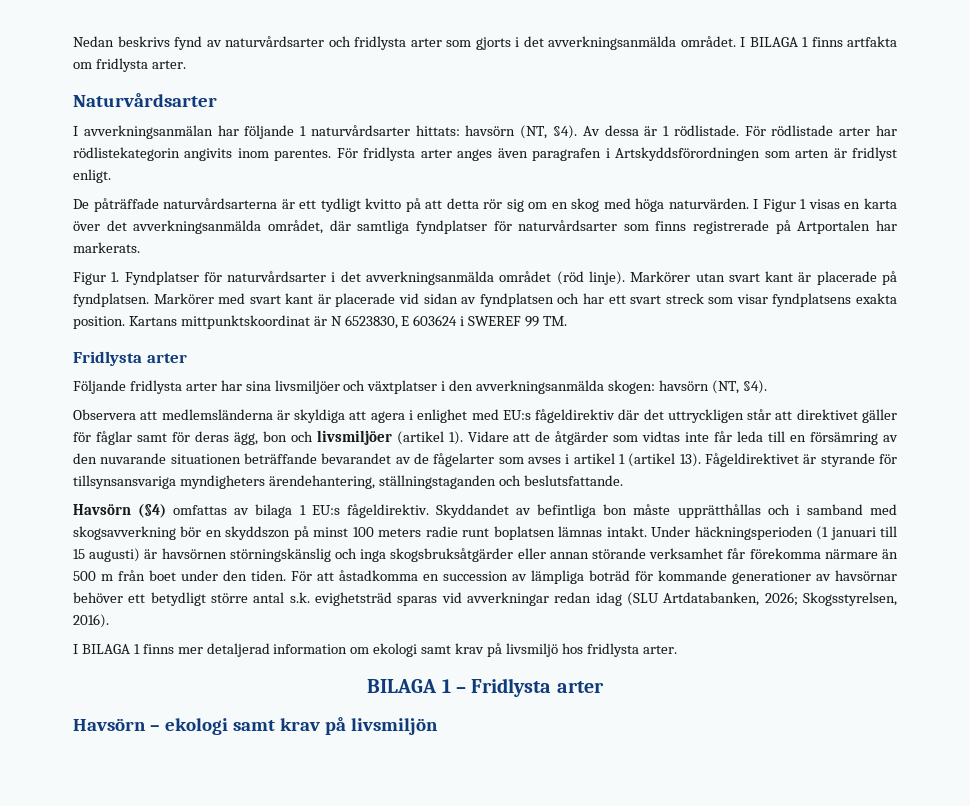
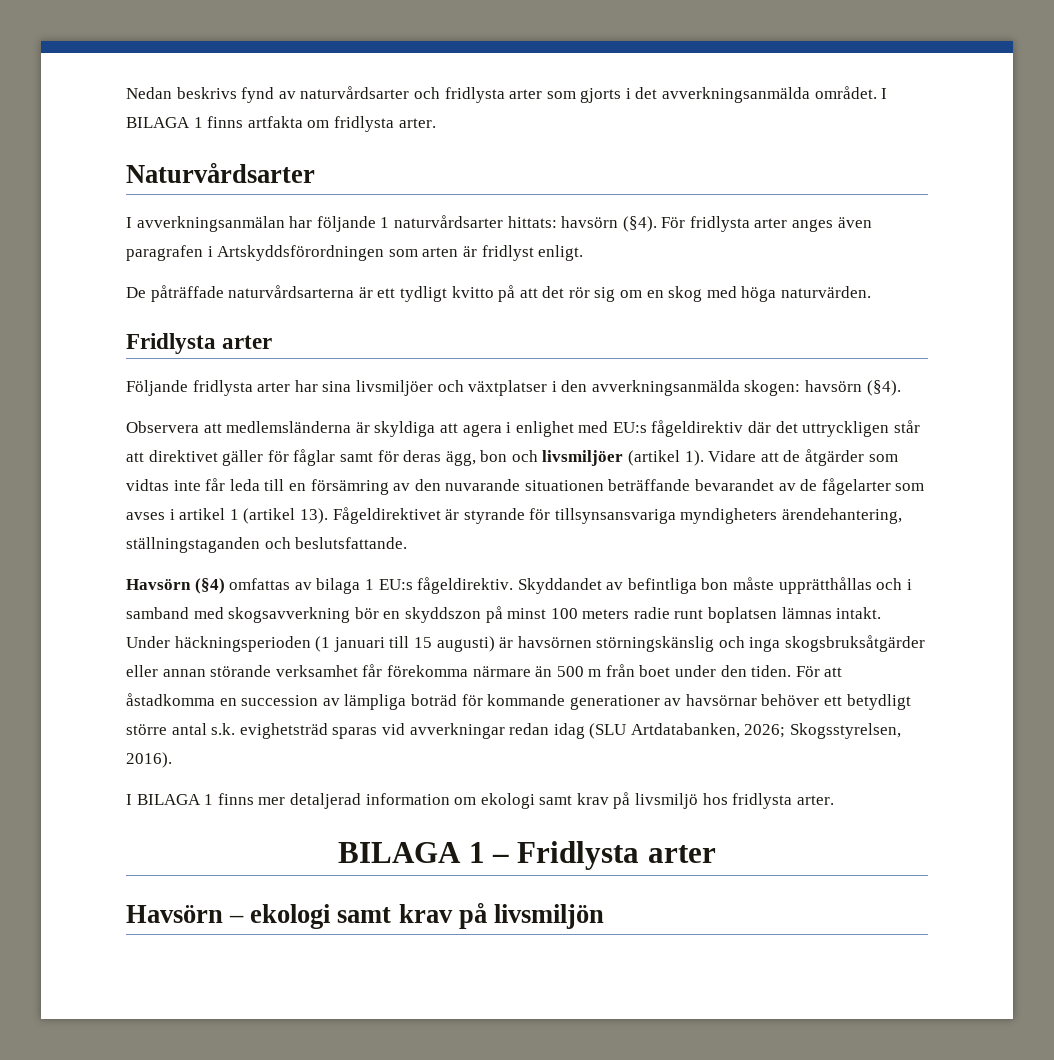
- I avverkningsanmälan har följande 1 naturvårdsarter hittats: havsörn (NT, §4). Av dessa är 1 rödlistade. För rödlistade arter har rödlistekategorin angivits inom parentes.
+ I avverkningsanmälan har följande 1 naturvårdsarter hittats: havsörn (§4).
- De påträffade naturvårdsarterna är ett tydligt kvitto på att detta rör sig om en skog med höga naturvärden. I Figur 1 visas en karta över det avverkningsanmälda området, där samtliga fyndplatser för naturvårdsarter som finns registrerade på Artportalen har markerats.
- Figur 1. Fyndplatser för naturvårdsarter i det avverkningsanmälda området (röd linje). Markörer utan svart kant är placerade på fyndplatsen. Markörer med svart kant är placerade vid sidan av fyndplatsen och har ett svart streck som visar fyndplatsens exakta position. Kartans mittpunktskoordinat är N 6523830, E 603624 i SWEREF 99 TM.
+ De påträffade naturvårdsarterna är ett tydligt kvitto på att det rör sig om en skog med höga naturvärden.
- Följande fridlysta arter har sina livsmiljöer och växtplatser i den avverkningsanmälda skogen: havsörn (NT, §4).
+ Följande fridlysta arter har sina livsmiljöer och växtplatser i den avverkningsanmälda skogen: havsörn (§4).

